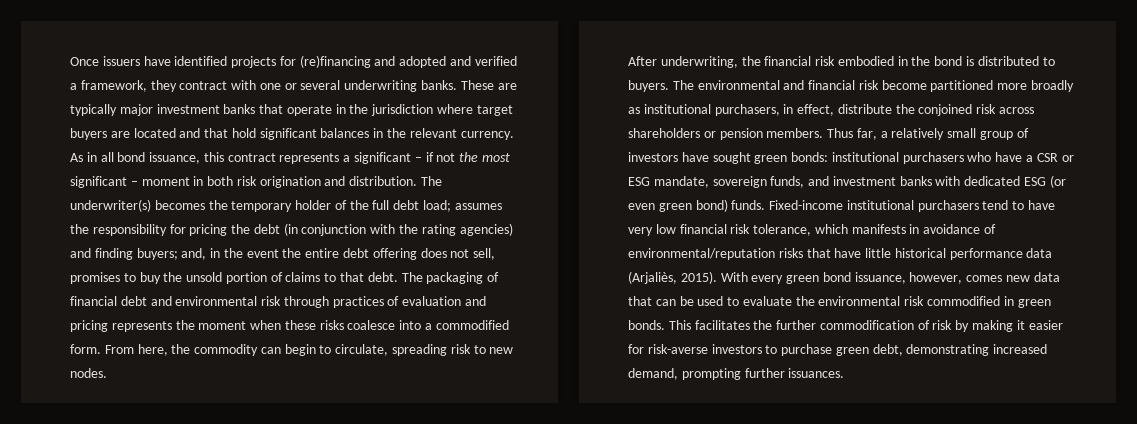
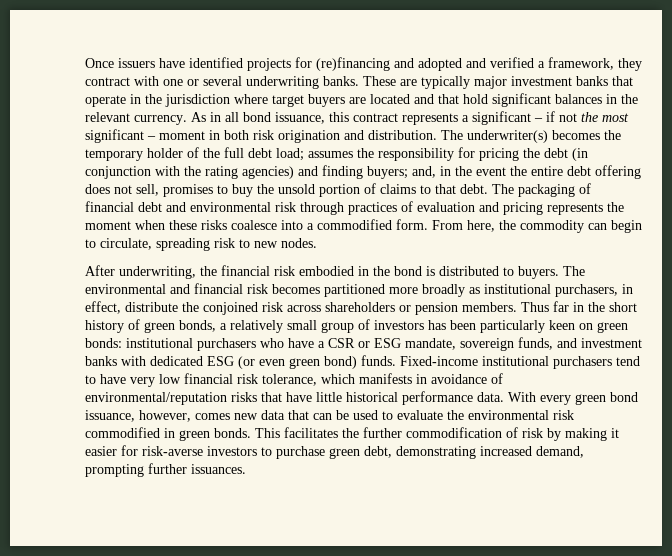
- The environmental and financial risk become partitioned more broadly as institutional purchasers, in effect, distribute the conjoined risk across shareholders or pension members.
+ The environmental and financial risk becomes partitioned more broadly as institutional purchasers, in effect, distribute the conjoined risk across shareholders or pension members.
- Thus far, a relatively small group of investors have sought green bonds: institutional purchasers who have a CSR or ESG mandate, sovereign funds, and investment banks with dedicated ESG (or even green bond) funds.
+ Thus far in the short history of green bonds, a relatively small group of investors has been particularly keen on green bonds: institutional purchasers who have a CSR or ESG mandate, sovereign funds, and investment banks with dedicated ESG (or even green bond) funds.
- Fixed-income institutional purchasers tend to have very low financial risk tolerance, which manifests in avoidance of environmental/reputation risks that have little historical performance data (Arjaliès, 2015).
+ Fixed-income institutional purchasers tend to have very low financial risk tolerance, which manifests in avoidance of environmental/reputation risks that have little historical performance data.

